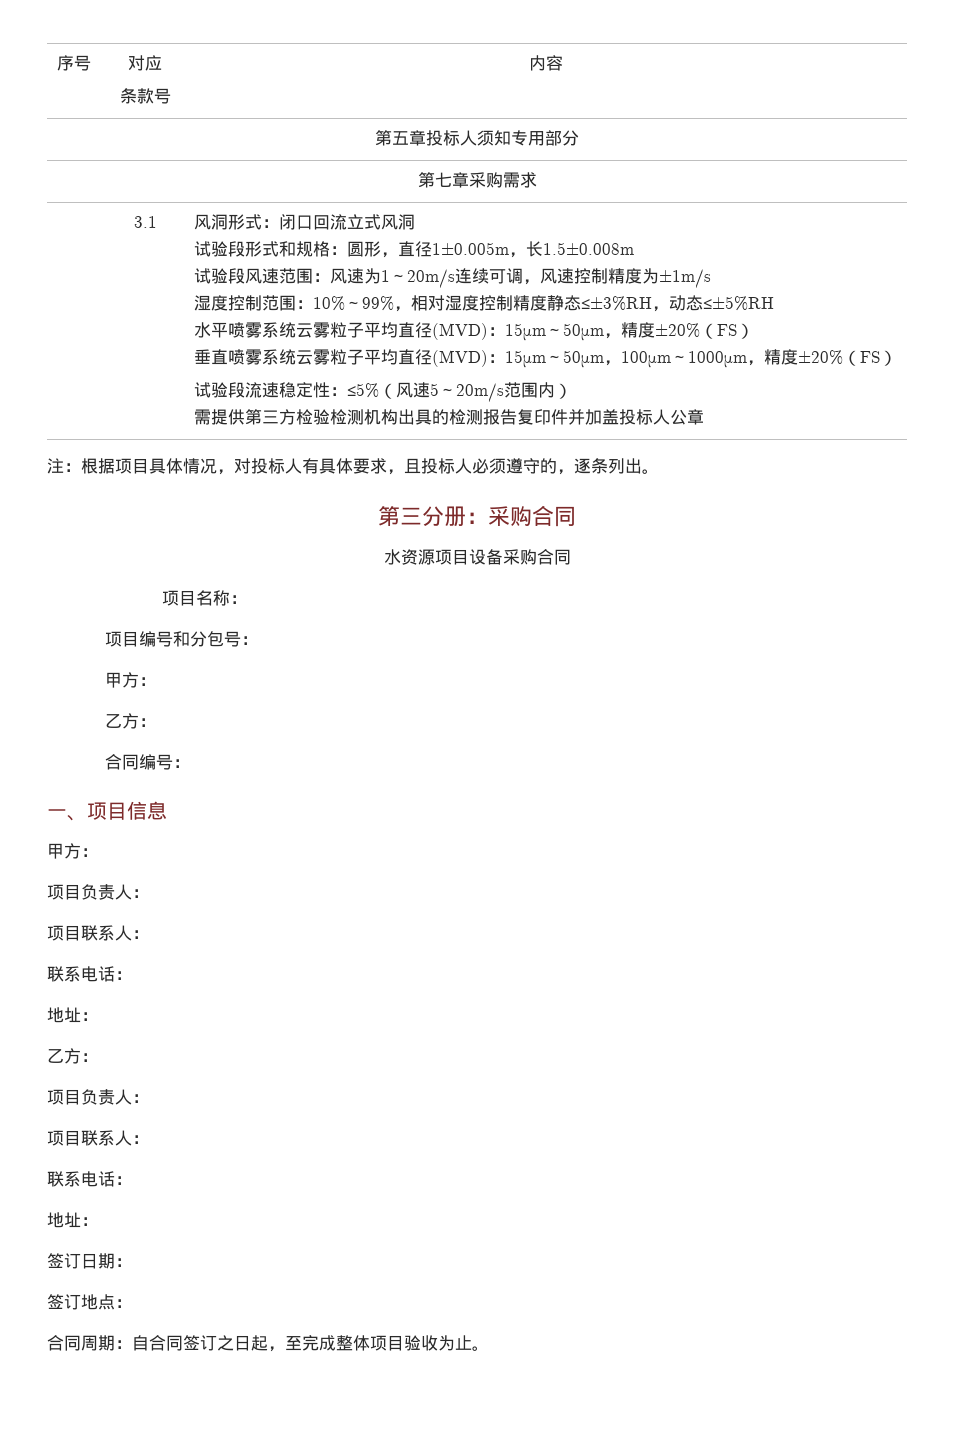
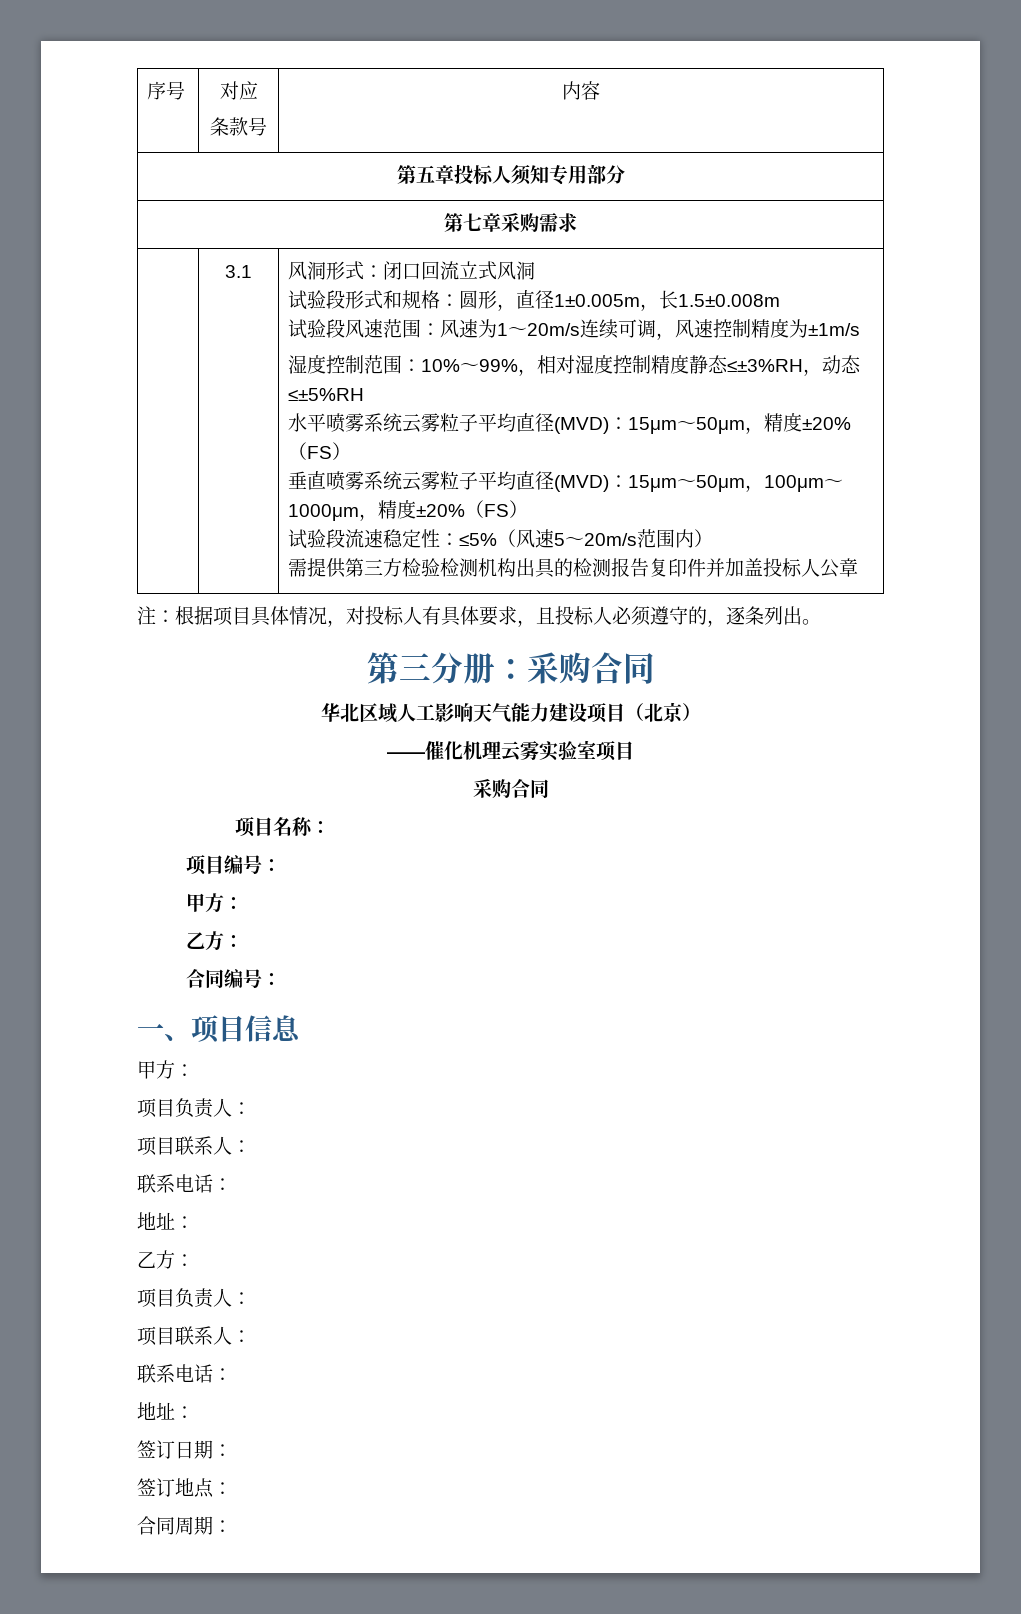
- 水资源项目设备采购合同
+ 华北区域人工影响天气能力建设项目（北京）
+ ——催化机理云雾实验室项目
+ 采购合同
- 项目编号和分包号：
+ 项目编号：
- 合同周期：自合同签订之日起，至完成整体项目验收为止。
+ 合同周期：

